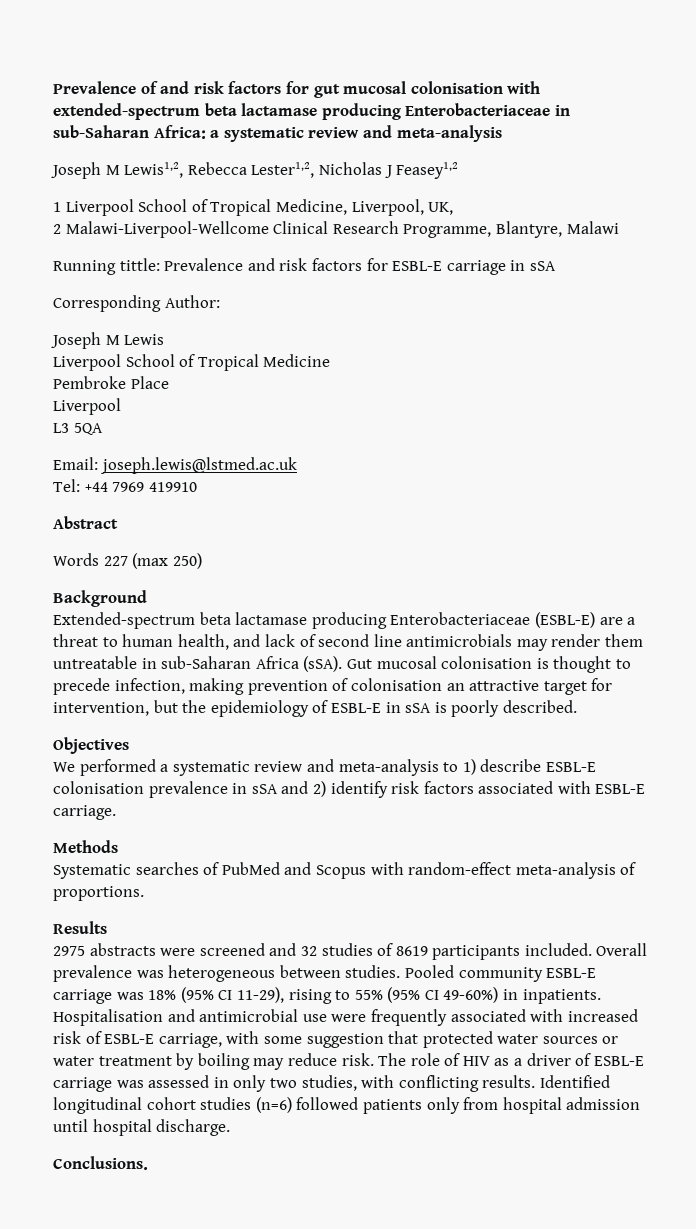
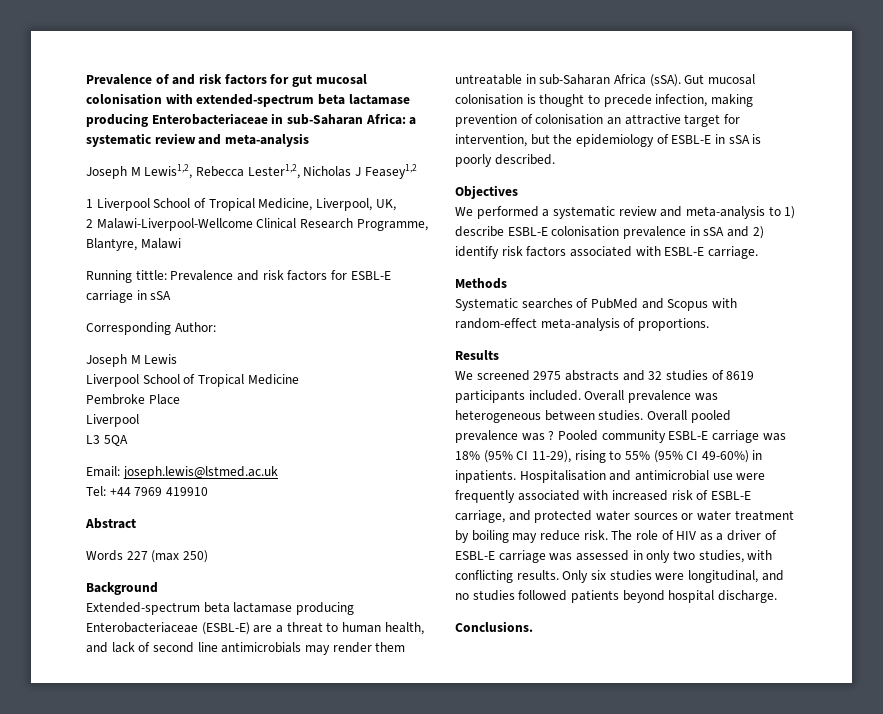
- 2975 abstracts were screened and 32 studies of 8619 participants included.
+ We screened 2975 abstracts and 32 studies of 8619 participants included.
+ Overall pooled prevalence was ?
- Hospitalisation and antimicrobial use were frequently associated with increased risk of ESBL-E carriage, with some suggestion that protected water sources or water treatment by boiling may reduce risk.
+ Hospitalisation and antimicrobial use were frequently associated with increased risk of ESBL-E carriage, and protected water sources or water treatment by boiling may reduce risk.
- Identified longitudinal cohort studies (n=6) followed patients only from hospital admission until hospital discharge.
+ Only six studies were longitudinal, and no studies followed patients beyond hospital discharge.

